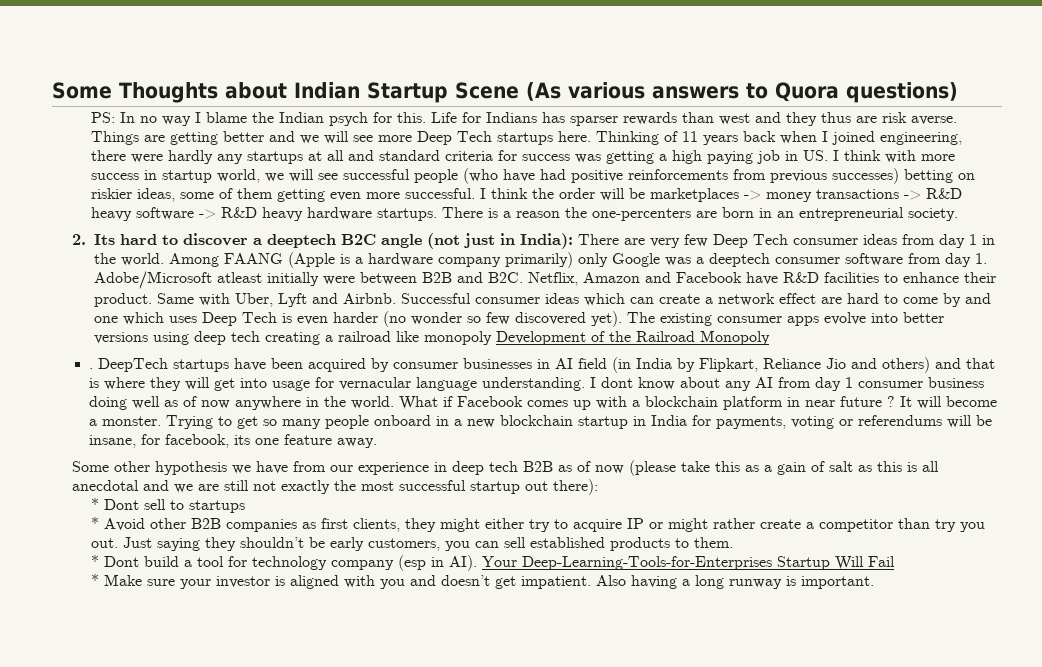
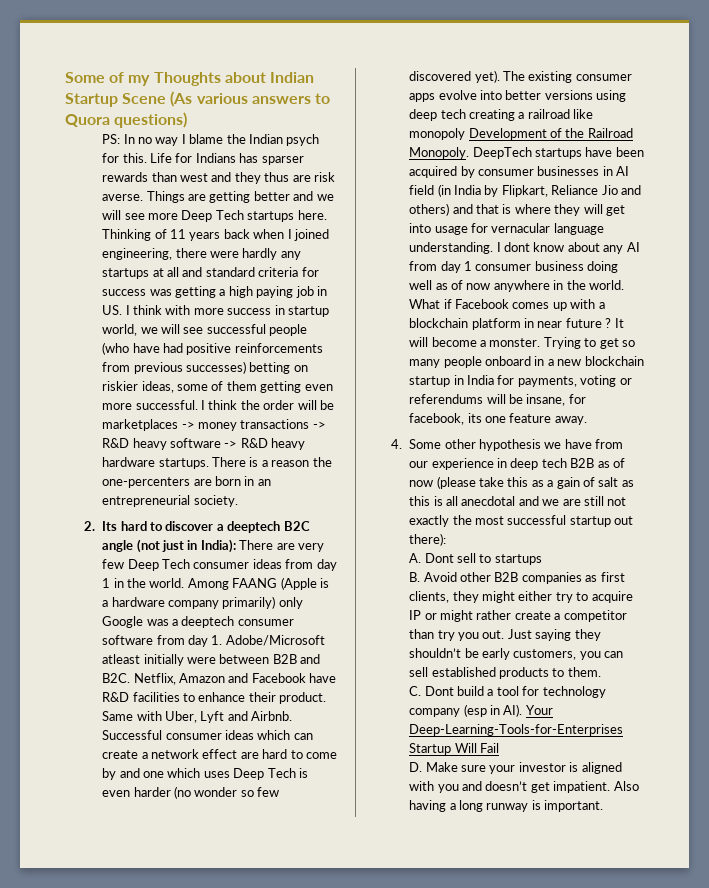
- Some Thoughts about Indian Startup Scene (As various answers to Quora questions)
+ Some of my Thoughts about Indian Startup Scene (As various answers to Quora questions)
- The existing consumer apps evolve into better versions using deep tech creating a railroad like monopoly Development of the Railroad Monopoly
- .
+ The existing consumer apps evolve into better versions using deep tech creating a railroad like monopoly Development of the Railroad Monopoly.
- Some other hypothesis we have from our experience in deep tech B2B as of now (please take this as a gain of salt as this is all anecdotal and we are still not exactly the most successful startup out there):
+ 4. Some other hypothesis we have from our experience in deep tech B2B as of now (please take this as a gain of salt as this is all anecdotal and we are still not exactly the most successful startup out there):
- * Dont sell to startups
+ A. Dont sell to startups
- * Avoid other B2B companies as first clients, they might either try to acquire IP or might rather create a competitor than try you out.
+ B. Avoid other B2B companies as first clients, they might either try to acquire IP or might rather create a competitor than try you out.
- * Dont build a tool for technology company (esp in AI). Your Deep-Learning-Tools-for-Enterprises Startup Will Fail
+ C. Dont build a tool for technology company (esp in AI). Your Deep-Learning-Tools-for-Enterprises Startup Will Fail
- * Make sure your investor is aligned with you and doesn’t get impatient.
+ D. Make sure your investor is aligned with you and doesn’t get impatient.

